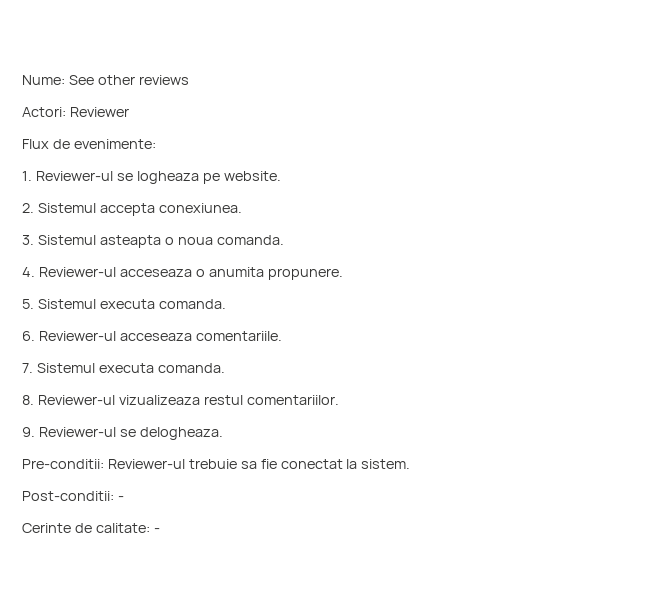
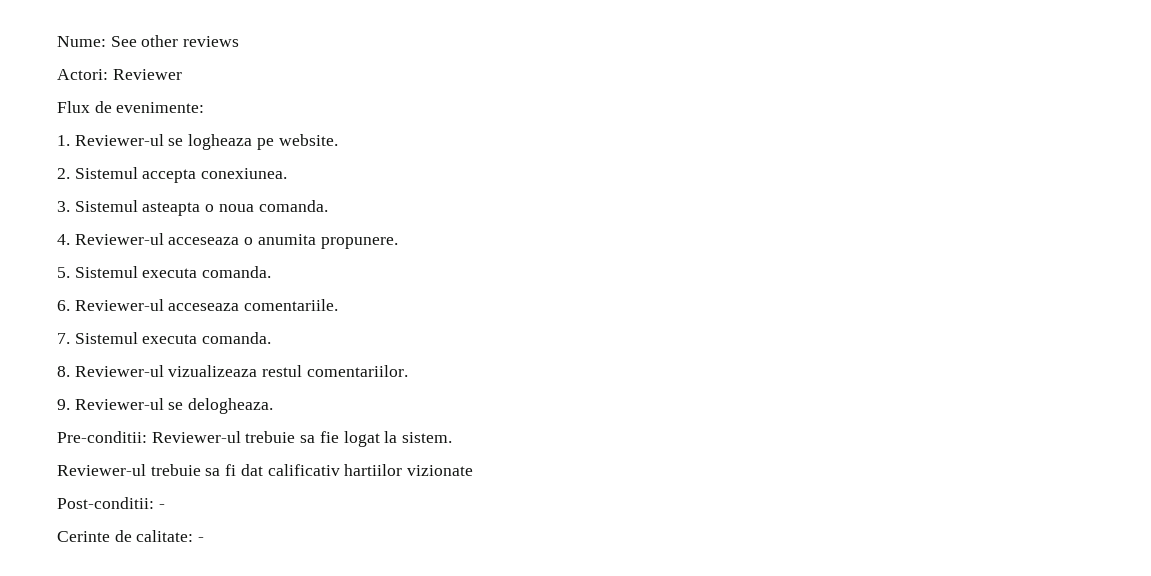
- Pre-conditii: Reviewer-ul trebuie sa fie conectat la sistem.
+ Pre-conditii: Reviewer-ul trebuie sa fie logat la sistem.
+ Reviewer-ul trebuie sa fi dat calificativ hartiilor vizionate

